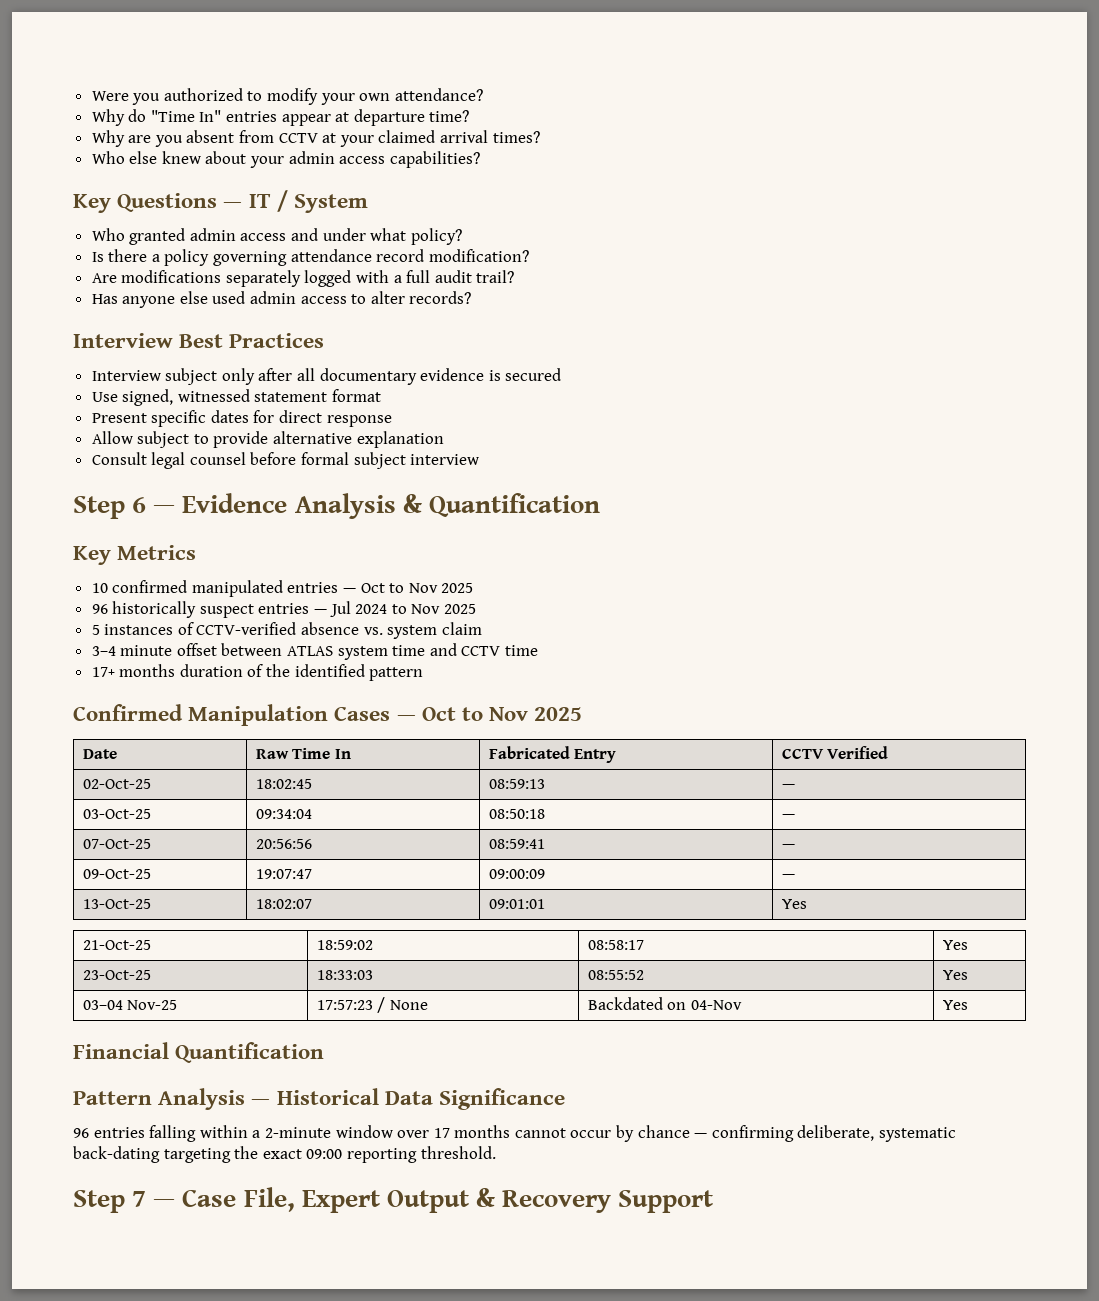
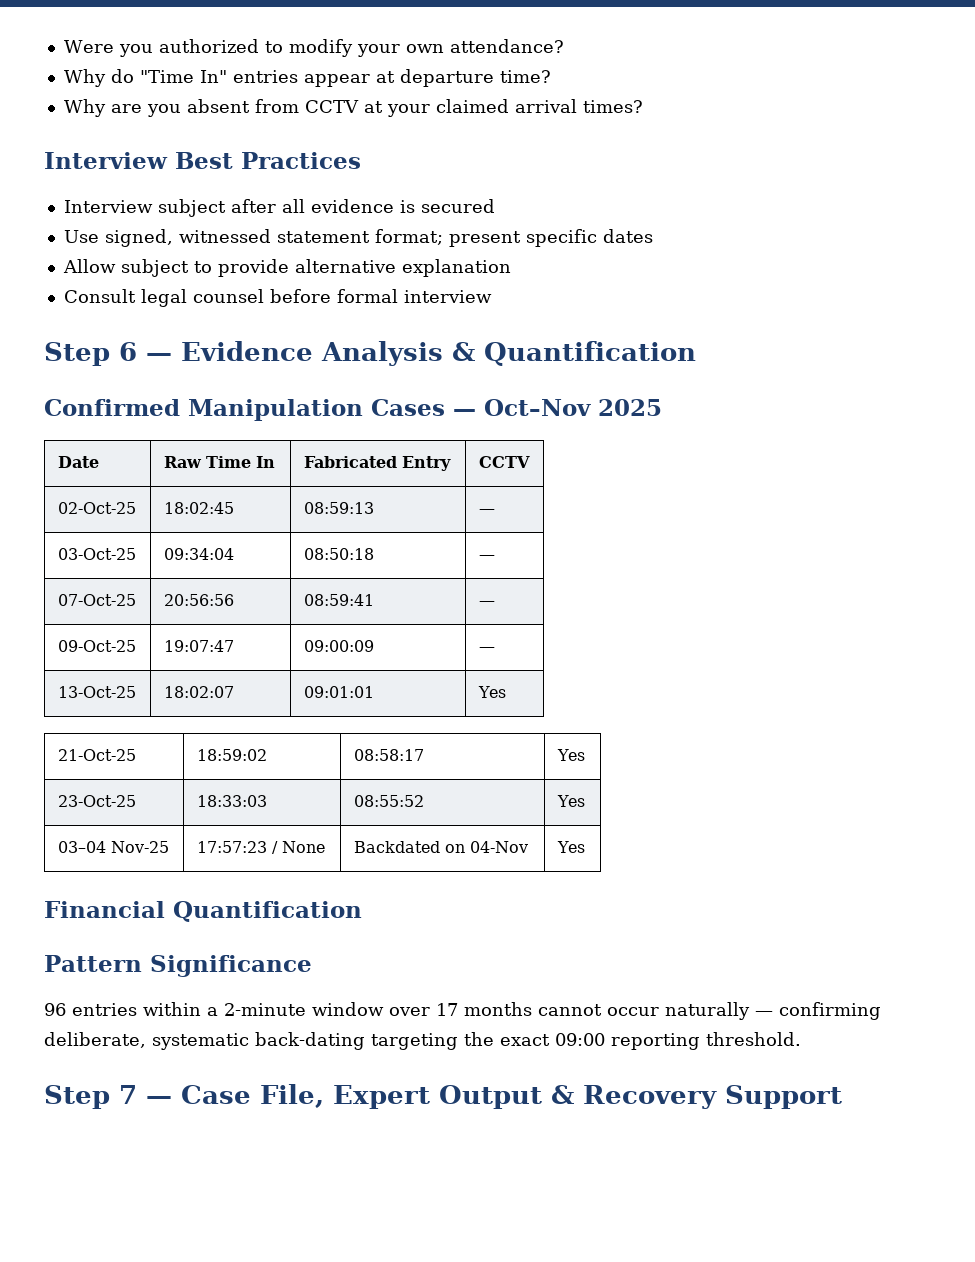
- Who else knew about your admin access capabilities?
- Key Questions — IT / System
- Who granted admin access and under what policy?
- Is there a policy governing attendance record modification?
- Are modifications separately logged with a full audit trail?
- Has anyone else used admin access to alter records?
- Interview subject only after all documentary evidence is secured
+ Interview subject after all evidence is secured
- Use signed, witnessed statement format
- Present specific dates for direct response
+ Use signed, witnessed statement format; present specific dates
- Consult legal counsel before formal subject interview
+ Consult legal counsel before formal interview
- Key Metrics
- 10 confirmed manipulated entries — Oct to Nov 2025
- 96 historically suspect entries — Jul 2024 to Nov 2025
- 5 instances of CCTV-verified absence vs. system claim
- 3–4 minute offset between ATLAS system time and CCTV time
- 17+ months duration of the identified pattern
- Confirmed Manipulation Cases — Oct to Nov 2025
+ Confirmed Manipulation Cases — Oct–Nov 2025
- Date | Raw Time In | Fabricated Entry | CCTV Verified
+ Date | Raw Time In | Fabricated Entry | CCTV
- Pattern Analysis — Historical Data Significance
+ Pattern Significance
- 96 entries falling within a 2-minute window over 17 months cannot occur by chance — confirming deliberate, systematic back-dating targeting the exact 09:00 reporting threshold.
+ 96 entries within a 2-minute window over 17 months cannot occur naturally — confirming deliberate, systematic back-dating targeting the exact 09:00 reporting threshold.

